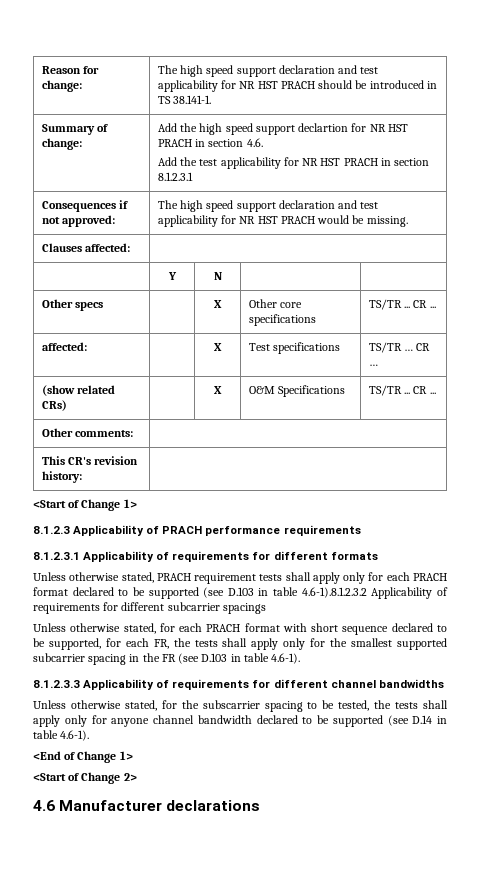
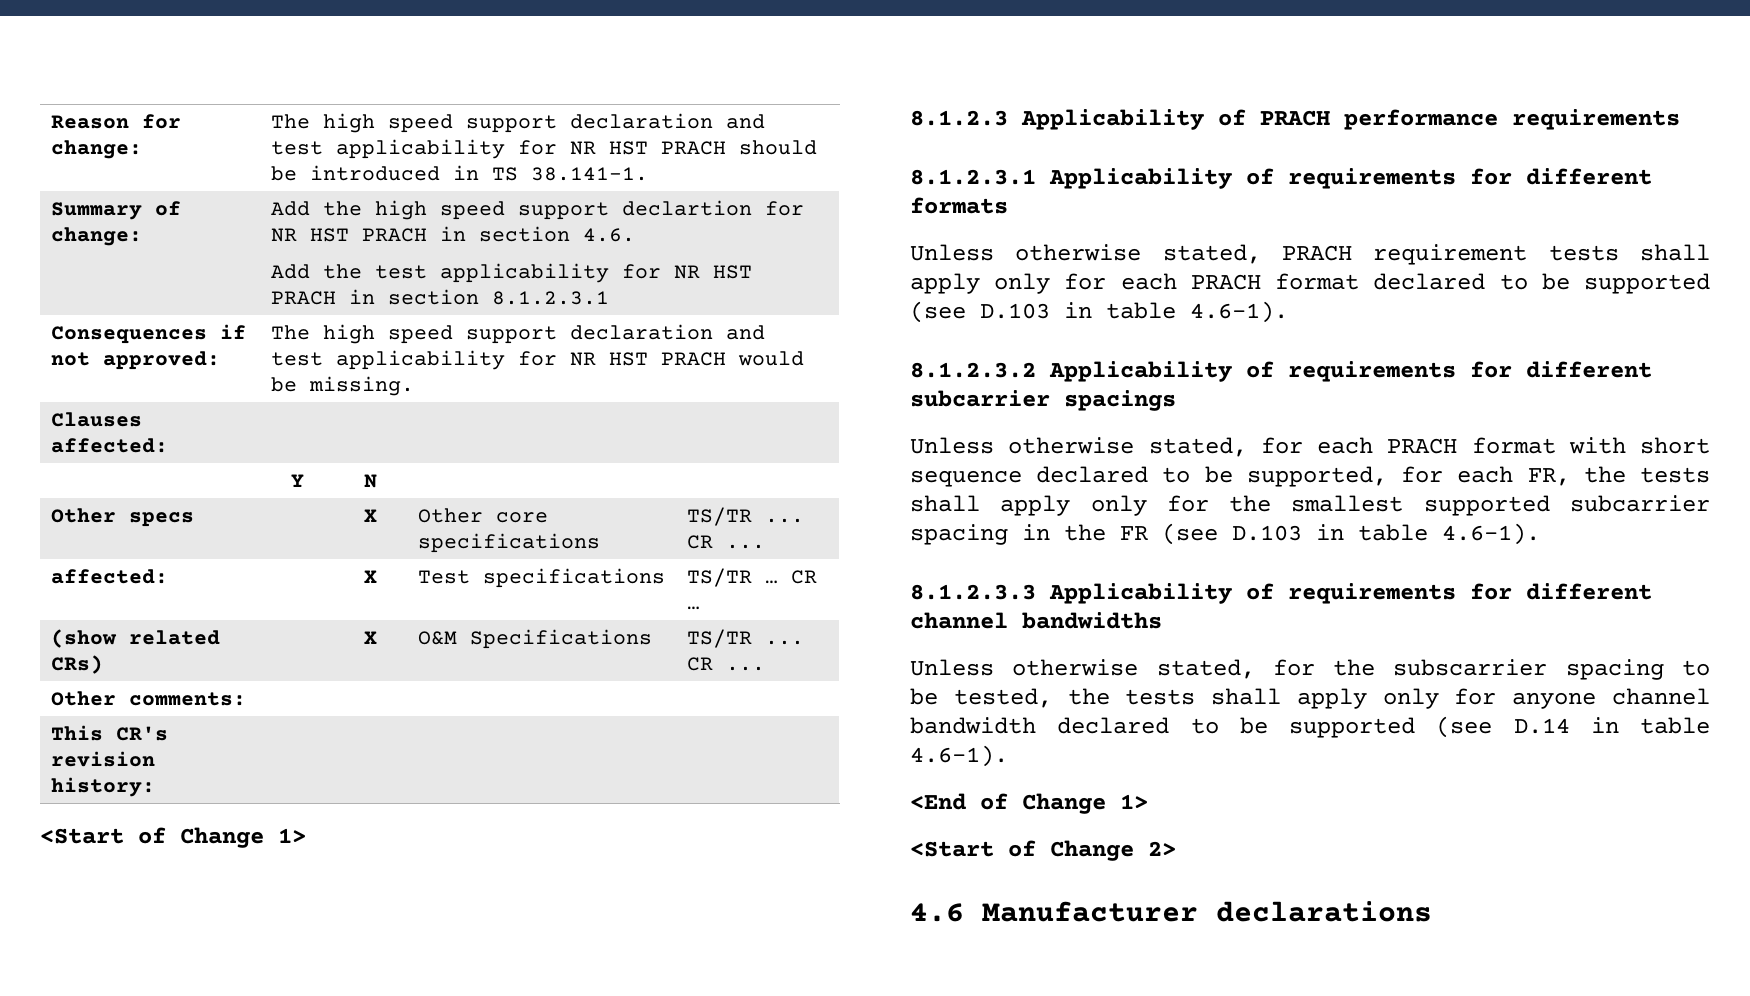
- Unless otherwise stated, PRACH requirement tests shall apply only for each PRACH format declared to be supported (see D.103 in table 4.6-1).8.1.2.3.2 Applicability of requirements for different subcarrier spacings
+ Unless otherwise stated, PRACH requirement tests shall apply only for each PRACH format declared to be supported (see D.103 in table 4.6-1).
+ 8.1.2.3.2 Applicability of requirements for different subcarrier spacings

